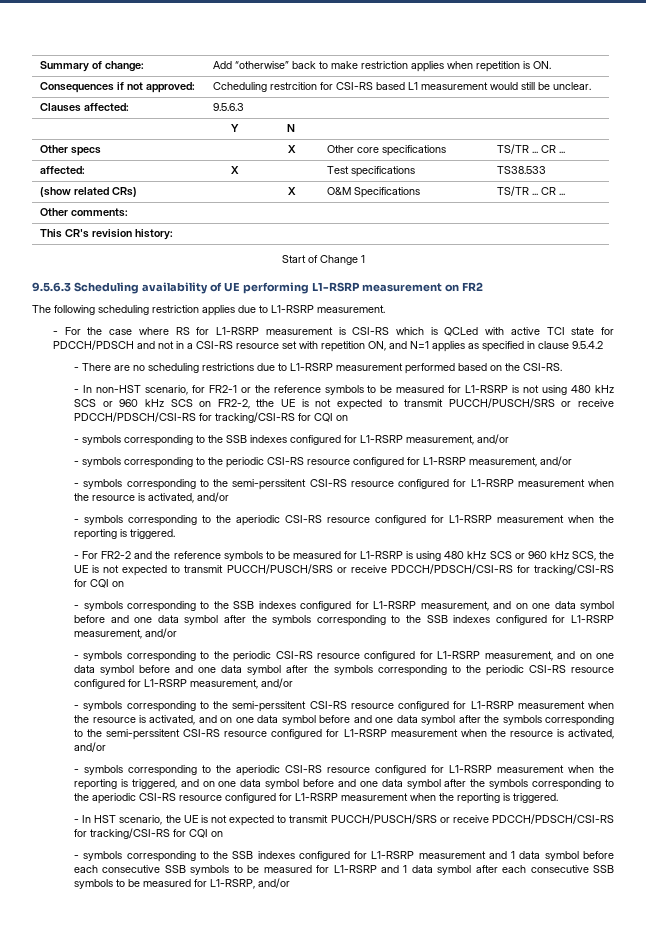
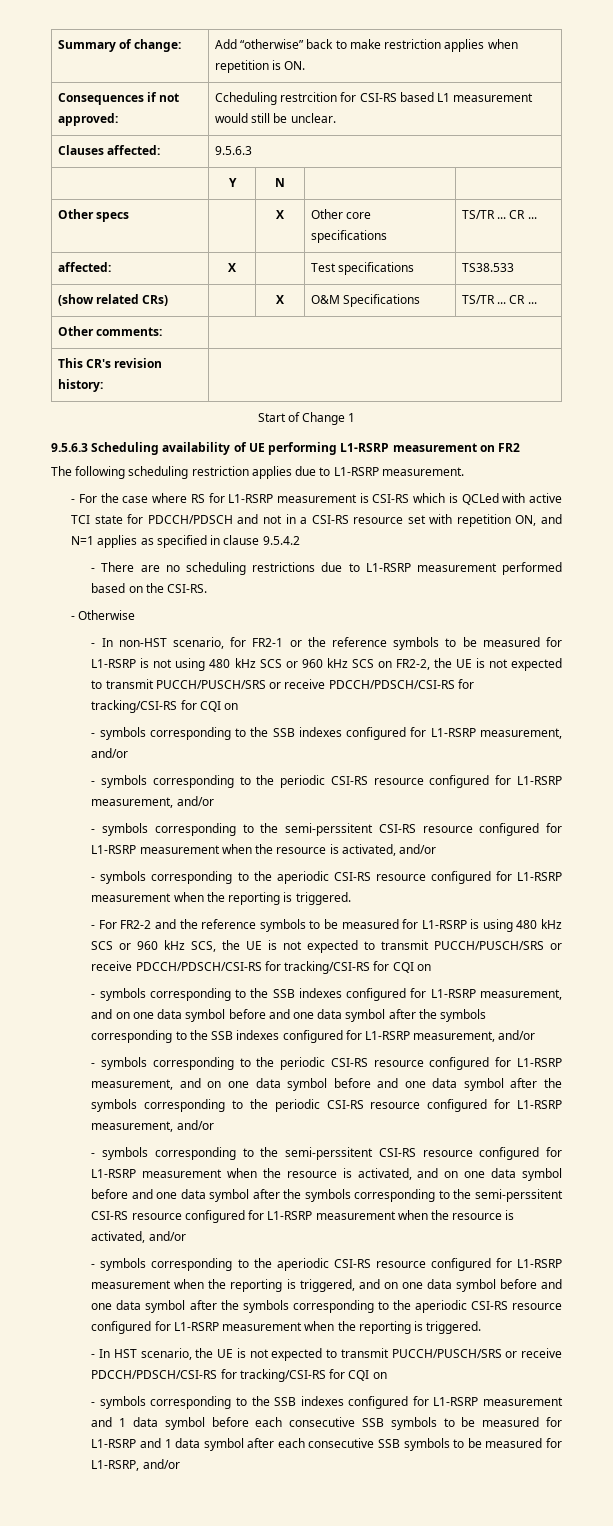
+ - Otherwise
- - In non-HST scenario, for FR2-1 or the reference symbols to be measured for L1-RSRP is not using 480 kHz SCS or 960 kHz SCS on FR2-2, tthe UE is not expected to transmit PUCCH/PUSCH/SRS or receive PDCCH/PDSCH/CSI-RS for tracking/CSI-RS for CQI on
+ - In non-HST scenario, for FR2-1 or the reference symbols to be measured for L1-RSRP is not using 480 kHz SCS or 960 kHz SCS on FR2-2, the UE is not expected to transmit PUCCH/PUSCH/SRS or receive PDCCH/PDSCH/CSI-RS for tracking/CSI-RS for CQI on

